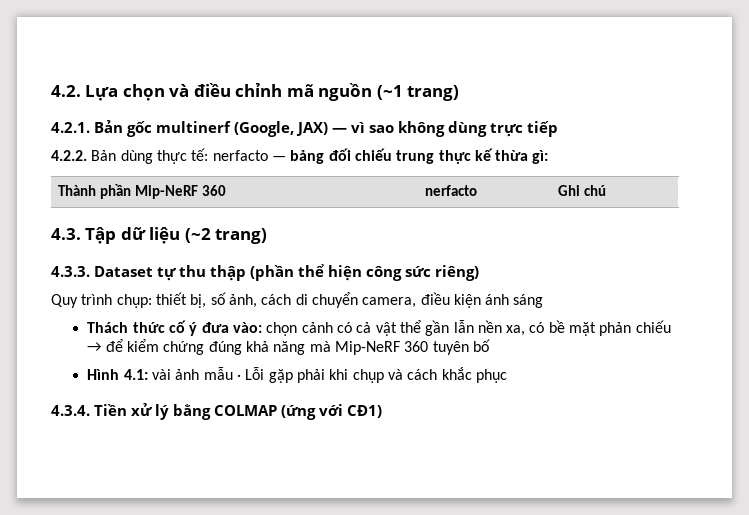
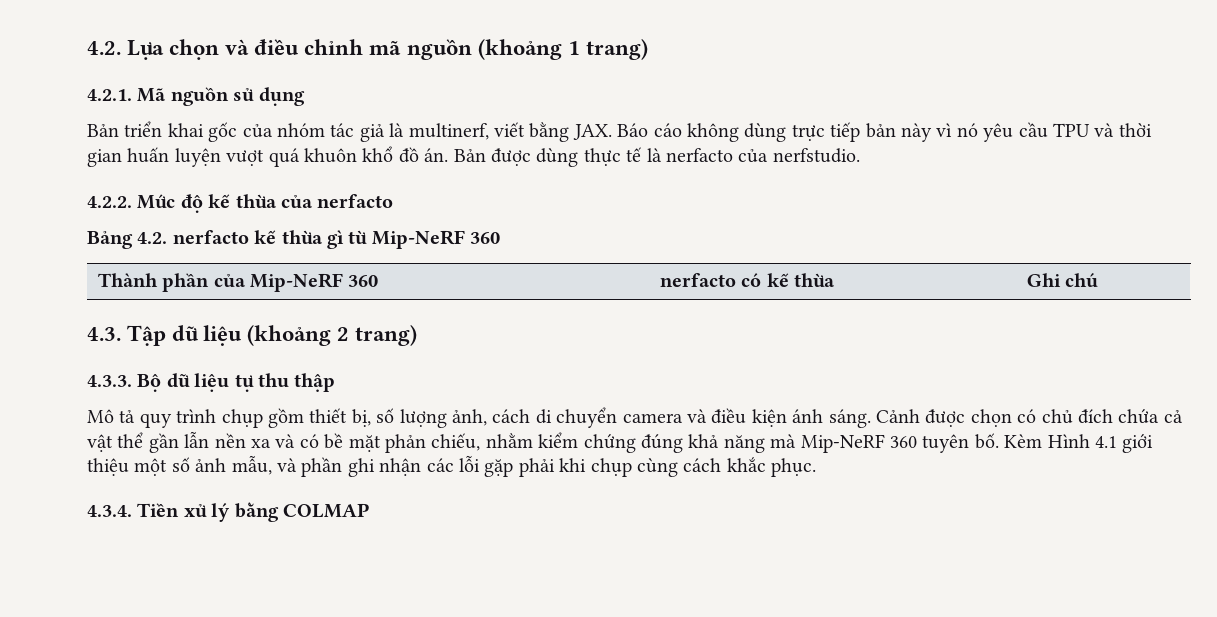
- 4.2. Lựa chọn và điều chỉnh mã nguồn (~1 trang)
+ 4.2. Lựa chọn và điều chỉnh mã nguồn (khoảng 1 trang)
- 4.2.1. Bản gốc multinerf (Google, JAX) — vì sao không dùng trực tiếp
- 4.2.2. Bản dùng thực tế: nerfacto — bảng đối chiếu trung thực kế thừa gì:
+ 4.2.1. Mã nguồn sử dụng
+ Bản triển khai gốc của nhóm tác giả là multinerf, viết bằng JAX. Báo cáo không dùng trực tiếp bản này vì nó yêu cầu TPU và thời gian huấn luyện vượt quá khuôn khổ đồ án. Bản được dùng thực tế là nerfacto của nerfstudio.
+ 4.2.2. Mức độ kế thừa của nerfacto
+ Bảng 4.2. nerfacto kế thừa gì từ Mip-NeRF 360
- Thành phần Mip-NeRF 360 | nerfacto | Ghi chú
+ Thành phần của Mip-NeRF 360 | nerfacto có kế thừa | Ghi chú
- 4.3. Tập dữ liệu (~2 trang)
+ 4.3. Tập dữ liệu (khoảng 2 trang)
- 4.3.3. Dataset tự thu thập (phần thể hiện công sức riêng)
- Quy trình chụp: thiết bị, số ảnh, cách di chuyển camera, điều kiện ánh sáng
- Thách thức cố ý đưa vào: chọn cảnh có cả vật thể gần lẫn nền xa, có bề mặt phản chiếu → để kiểm chứng đúng khả năng mà Mip-NeRF 360 tuyên bố
- Hình 4.1: vài ảnh mẫu · Lỗi gặp phải khi chụp và cách khắc phục
+ 4.3.3. Bộ dữ liệu tự thu thập
+ Mô tả quy trình chụp gồm thiết bị, số lượng ảnh, cách di chuyển camera và điều kiện ánh sáng. Cảnh được chọn có chủ đích chứa cả vật thể gần lẫn nền xa và có bề mặt phản chiếu, nhằm kiểm chứng đúng khả năng mà Mip-NeRF 360 tuyên bố. Kèm Hình 4.1 giới thiệu một số ảnh mẫu, và phần ghi nhận các lỗi gặp phải khi chụp cùng cách khắc phục.
- 4.3.4. Tiền xử lý bằng COLMAP (ứng với CĐ1)
+ 4.3.4. Tiền xử lý bằng COLMAP

